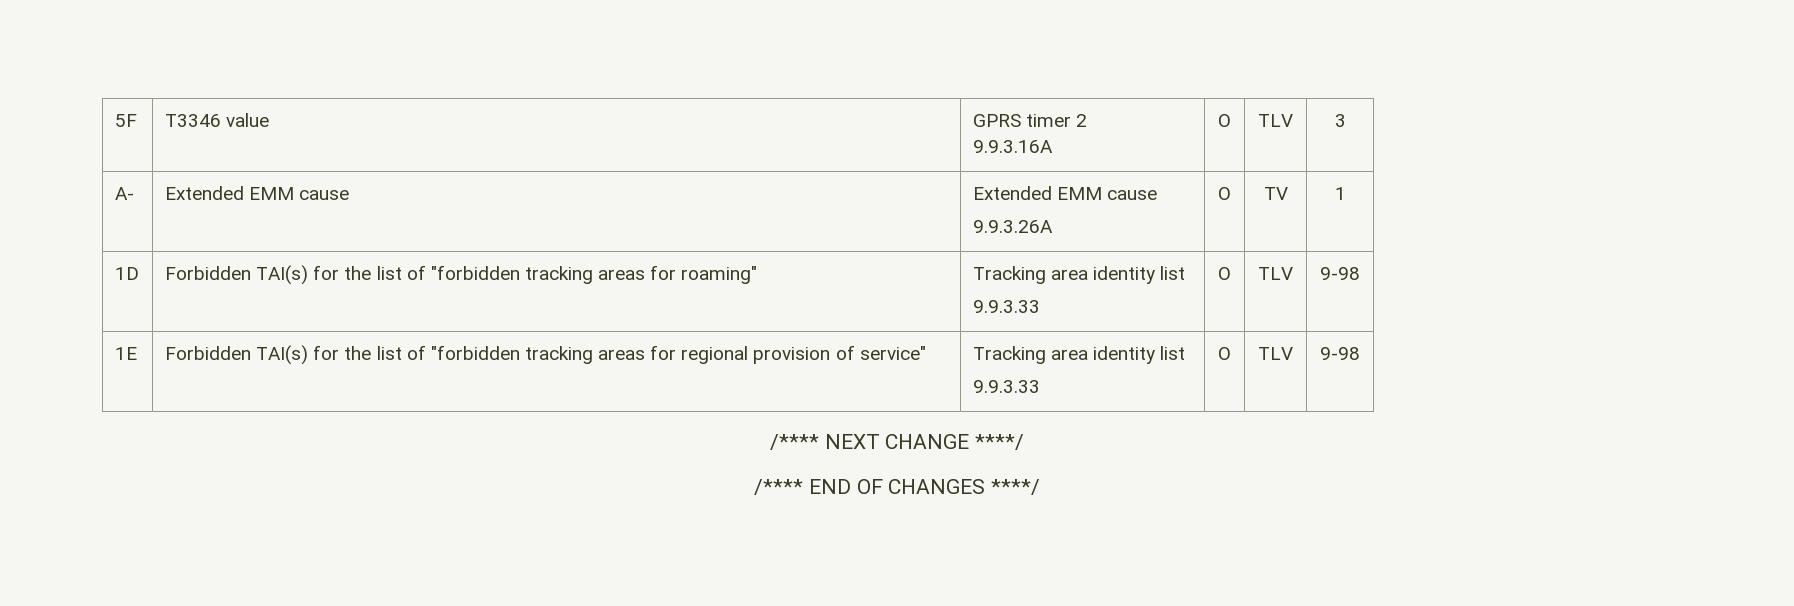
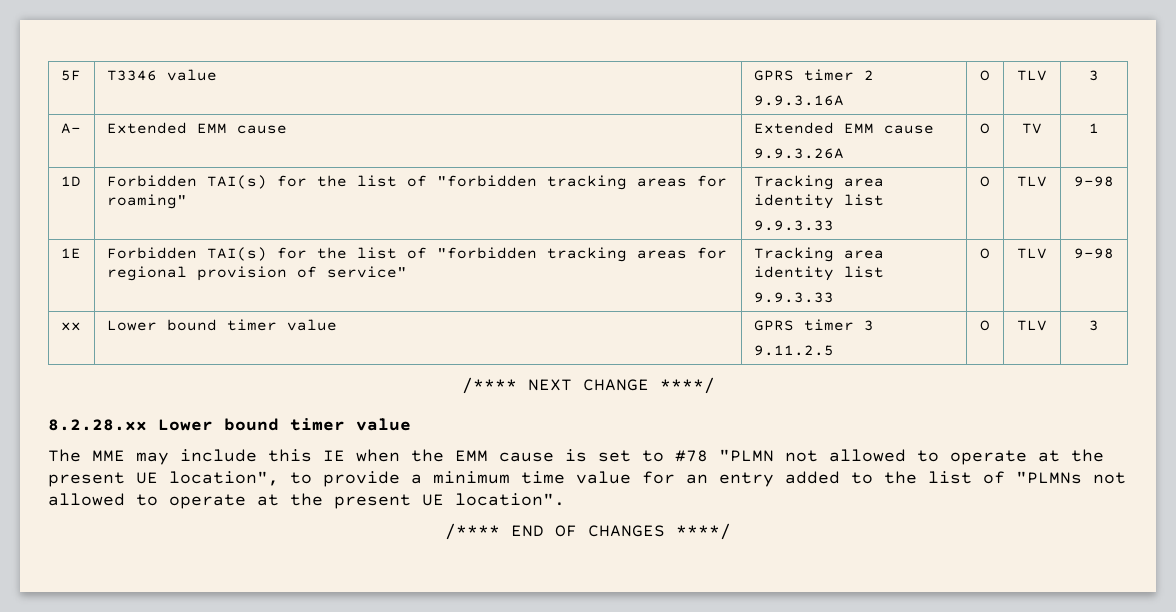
+ xx | Lower bound timer value | GPRS timer 3
+ 9.11.2.5 | O | TLV | 3
  /**** NEXT CHANGE ****/
+ 8.2.28.xx Lower bound timer value
+ The MME may include this IE when the EMM cause is set to #78 "PLMN not allowed to operate at the present UE location", to provide a minimum time value for an entry added to the list of "PLMNs not allowed to operate at the present UE location".

